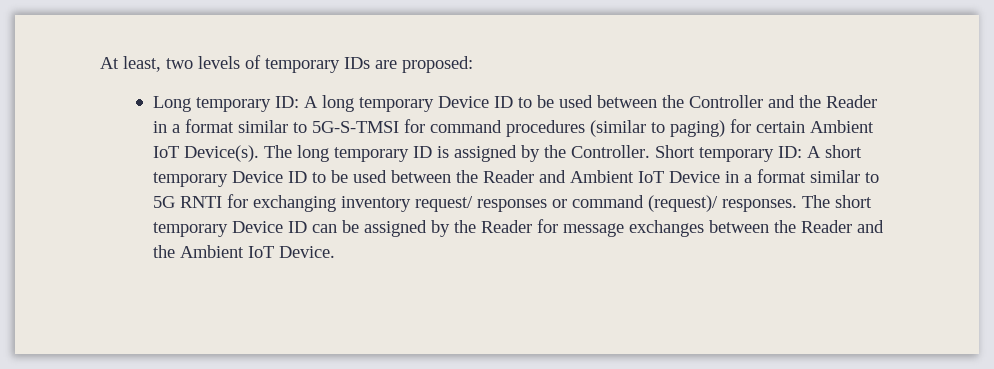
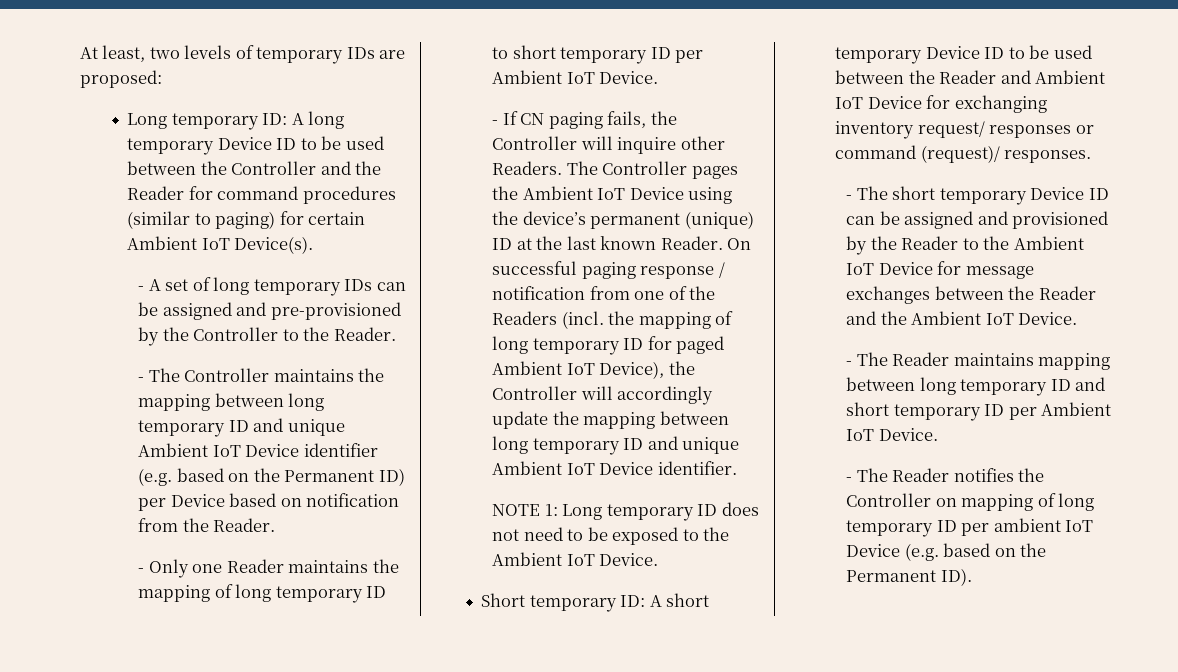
- A long temporary Device ID to be used between the Controller and the Reader in a format similar to 5G-S-TMSI for command procedures (similar to paging) for certain Ambient IoT Device(s). The long temporary ID is assigned by the Controller. Short temporary ID:
+ A long temporary Device ID to be used between the Controller and the Reader for command procedures (similar to paging) for certain Ambient IoT Device(s).
+ - A set of long temporary IDs can be assigned and pre-provisioned by the Controller to the Reader.
+ - The Controller maintains the mapping between long temporary ID and unique Ambient IoT Device identifier (e.g. based on the Permanent ID) per Device based on notification from the Reader.
+ - Only one Reader maintains the mapping of long temporary ID to short temporary ID per Ambient IoT Device.
+ - If CN paging fails, the Controller will inquire other Readers. The Controller pages the Ambient IoT Device using the device’s permanent (unique) ID at the last known Reader. On successful paging response / notification from one of the Readers (incl. the mapping of long temporary ID for paged Ambient IoT Device), the Controller will accordingly update the mapping between long temporary ID and unique Ambient IoT Device identifier.
+ NOTE 1: Long temporary ID does not need to be exposed to the Ambient IoT Device.
+ Short temporary ID:
- A short temporary Device ID to be used between the Reader and Ambient IoT Device in a format similar to 5G RNTI for exchanging inventory request/ responses or command (request)/ responses. The short temporary Device ID can be assigned by the Reader for message exchanges between the Reader and the Ambient IoT Device.
+ A short temporary Device ID to be used between the Reader and Ambient IoT Device for exchanging inventory request/ responses or command (request)/ responses.
+ - The short temporary Device ID can be assigned and provisioned by the Reader to the Ambient IoT Device for message exchanges between the Reader and the Ambient IoT Device.
+ - The Reader maintains mapping between long temporary ID and short temporary ID per Ambient IoT Device.
+ - The Reader notifies the Controller on mapping of long temporary ID per ambient IoT Device (e.g. based on the Permanent ID).

